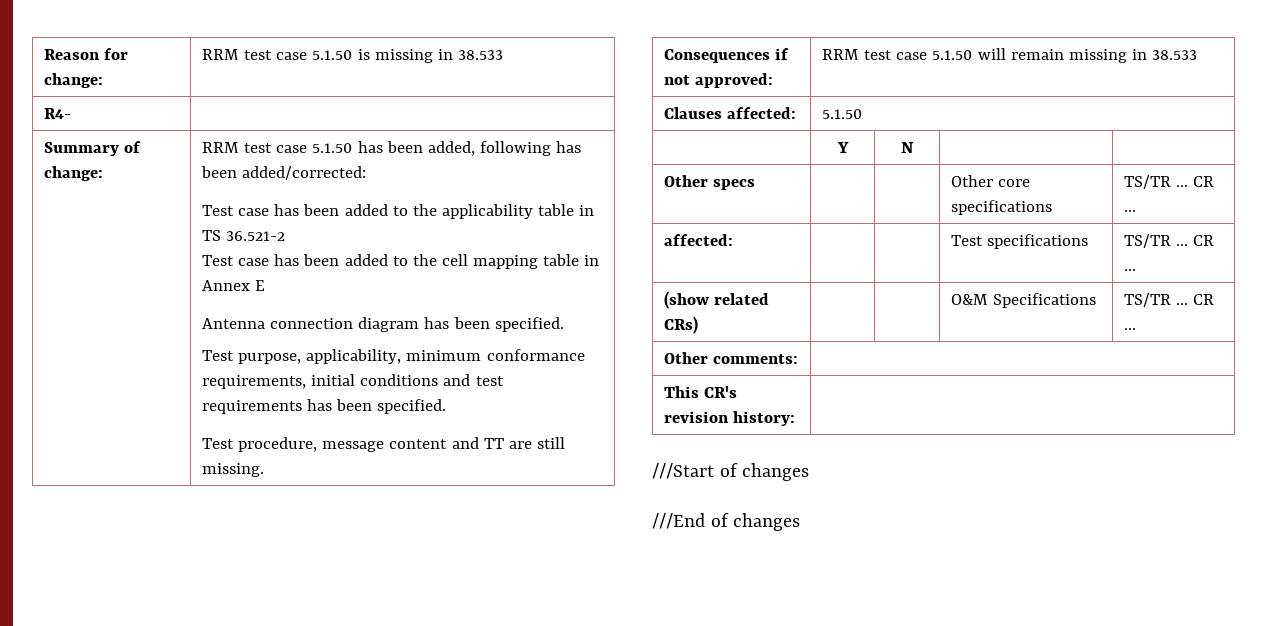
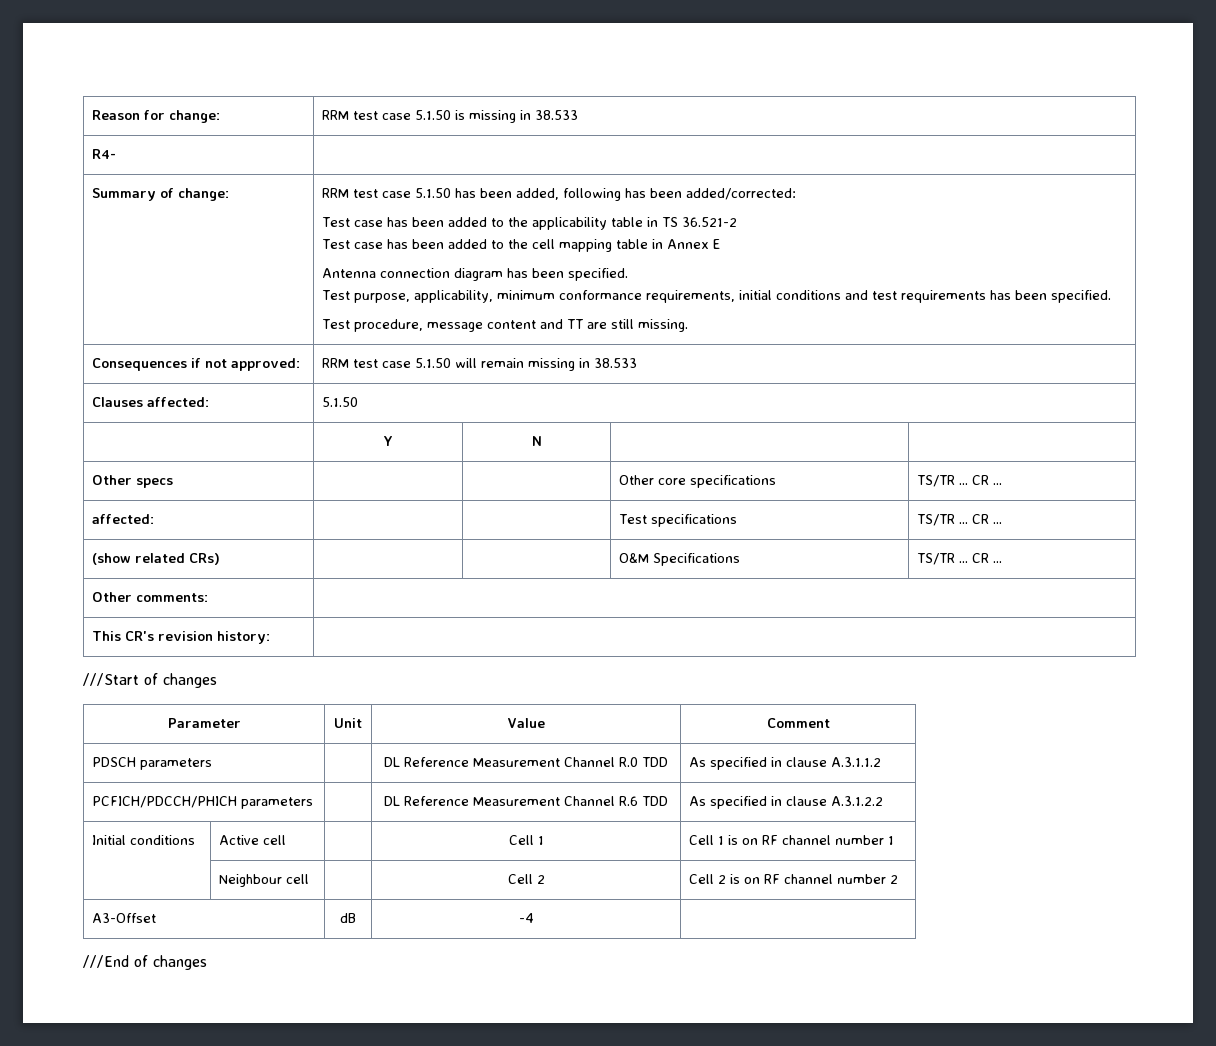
+ Parameter | Unit | Value | Comment
+ PDSCH parameters | | DL Reference Measurement Channel R.0 TDD | As specified in clause A.3.1.1.2
+ PCFICH/PDCCH/PHICH parameters | | DL Reference Measurement Channel R.6 TDD | As specified in clause A.3.1.2.2
+ Initial conditions | Active cell | | Cell 1 | Cell 1 is on RF channel number 1
+ | Neighbour cell | | Cell 2 | Cell 2 is on RF channel number 2
+ A3-Offset | dB | -4 |

